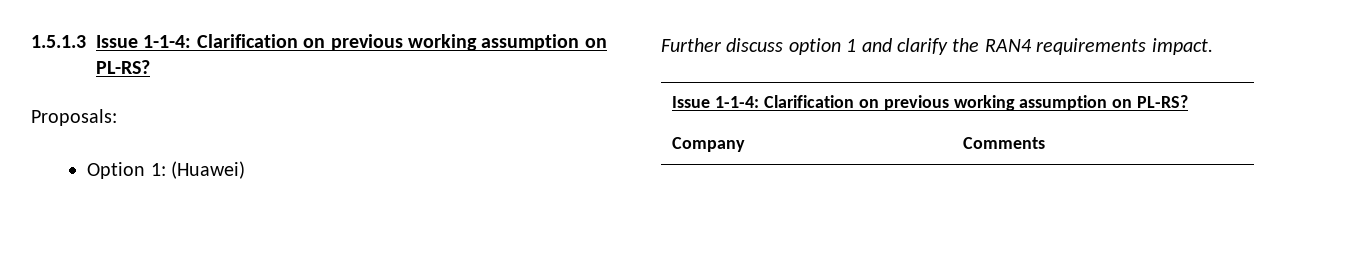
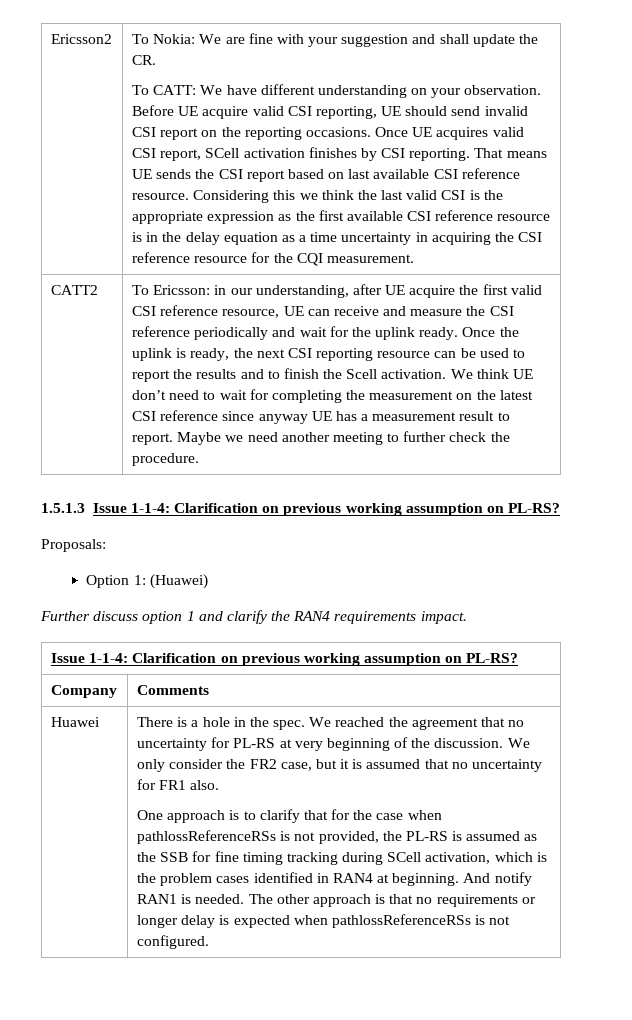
+ Ericsson2 | To Nokia: We are fine with your suggestion and shall update the CR.
+ To CATT: We have different understanding on your observation. Before UE acquire valid CSI reporting, UE should send invalid CSI report on the reporting occasions. Once UE acquires valid CSI report, SCell activation finishes by CSI reporting. That means UE sends the CSI report based on last available CSI reference resource. Considering this we think the last valid CSI is the appropriate expression as the first available CSI reference resource is in the delay equation as a time uncertainty in acquiring the CSI reference resource for the CQI measurement.
+ CATT2 | To Ericsson: in our understanding, after UE acquire the first valid CSI reference resource, UE can receive and measure the CSI reference periodically and wait for the uplink ready. Once the uplink is ready, the next CSI reporting resource can be used to report the results and to finish the Scell activation. We think UE don’t need to wait for completing the measurement on the latest CSI reference since anyway UE has a measurement result to report. Maybe we need another meeting to further check the procedure.
+ Huawei | There is a hole in the spec. We reached the agreement that no uncertainty for PL-RS at very beginning of the discussion. We only consider the FR2 case, but it is assumed that no uncertainty for FR1 also.
+ One approach is to clarify that for the case when pathlossReferenceRSs is not provided, the PL-RS is assumed as the SSB for fine timing tracking during SCell activation, which is the problem cases identified in RAN4 at beginning. And notify RAN1 is needed. The other approach is that no requirements or longer delay is expected when pathlossReferenceRSs is not configured.

